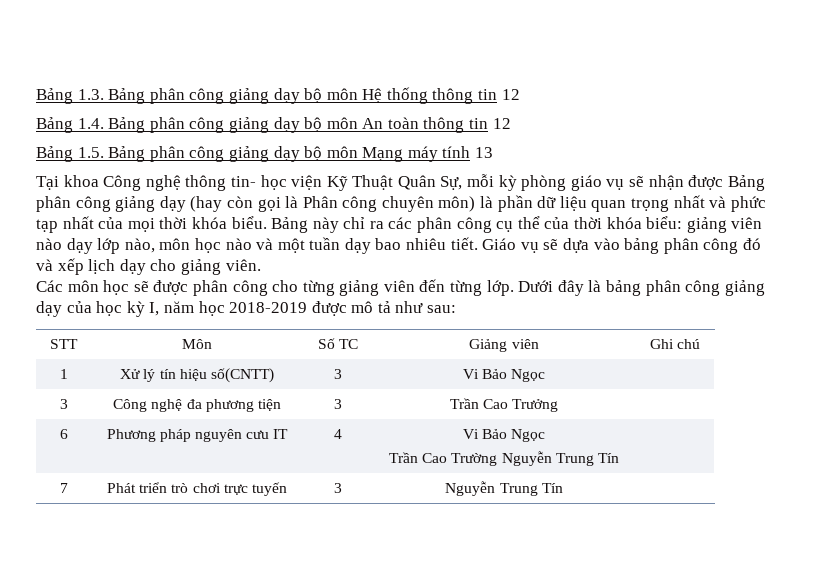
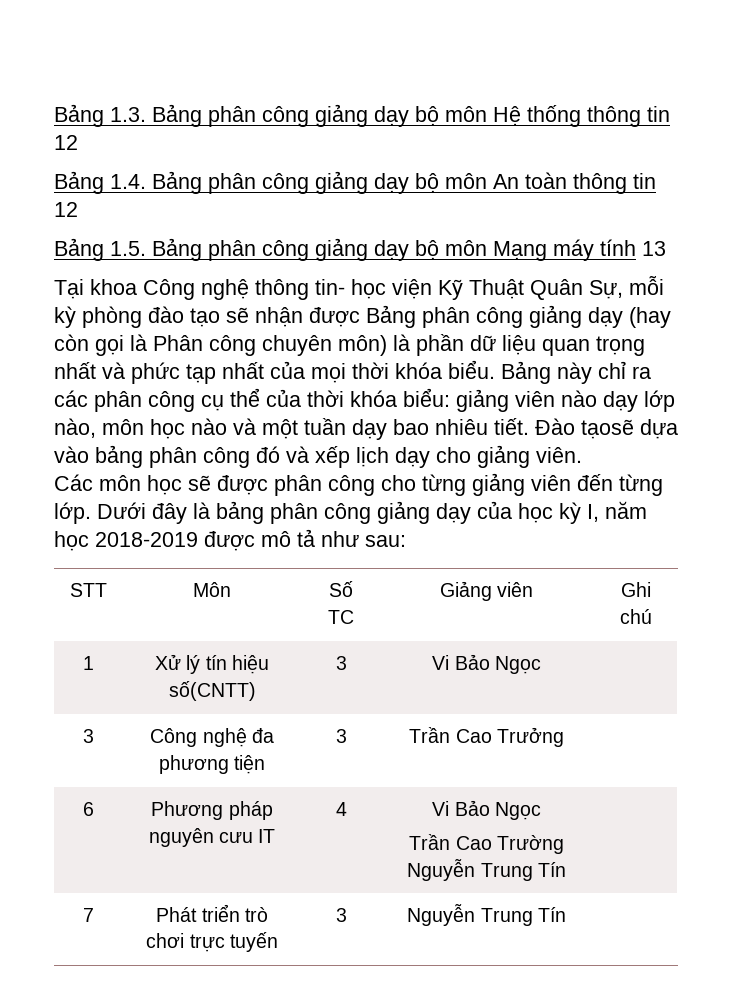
- Tại khoa Công nghệ thông tin- học viện Kỹ Thuật Quân Sự, mỗi kỳ phòng giáo vụ sẽ nhận được Bảng phân công giảng dạy (hay còn gọi là Phân công chuyên môn) là phần dữ liệu quan trọng nhất và phức tạp nhất của mọi thời khóa biểu.
+ Tại khoa Công nghệ thông tin- học viện Kỹ Thuật Quân Sự, mỗi kỳ phòng đào tạo sẽ nhận được Bảng phân công giảng dạy (hay còn gọi là Phân công chuyên môn) là phần dữ liệu quan trọng nhất và phức tạp nhất của mọi thời khóa biểu.
- Giáo vụ sẽ dựa vào bảng phân công đó và xếp lịch dạy cho giảng viên.
+ Đào tạosẽ dựa vào bảng phân công đó và xếp lịch dạy cho giảng viên.

